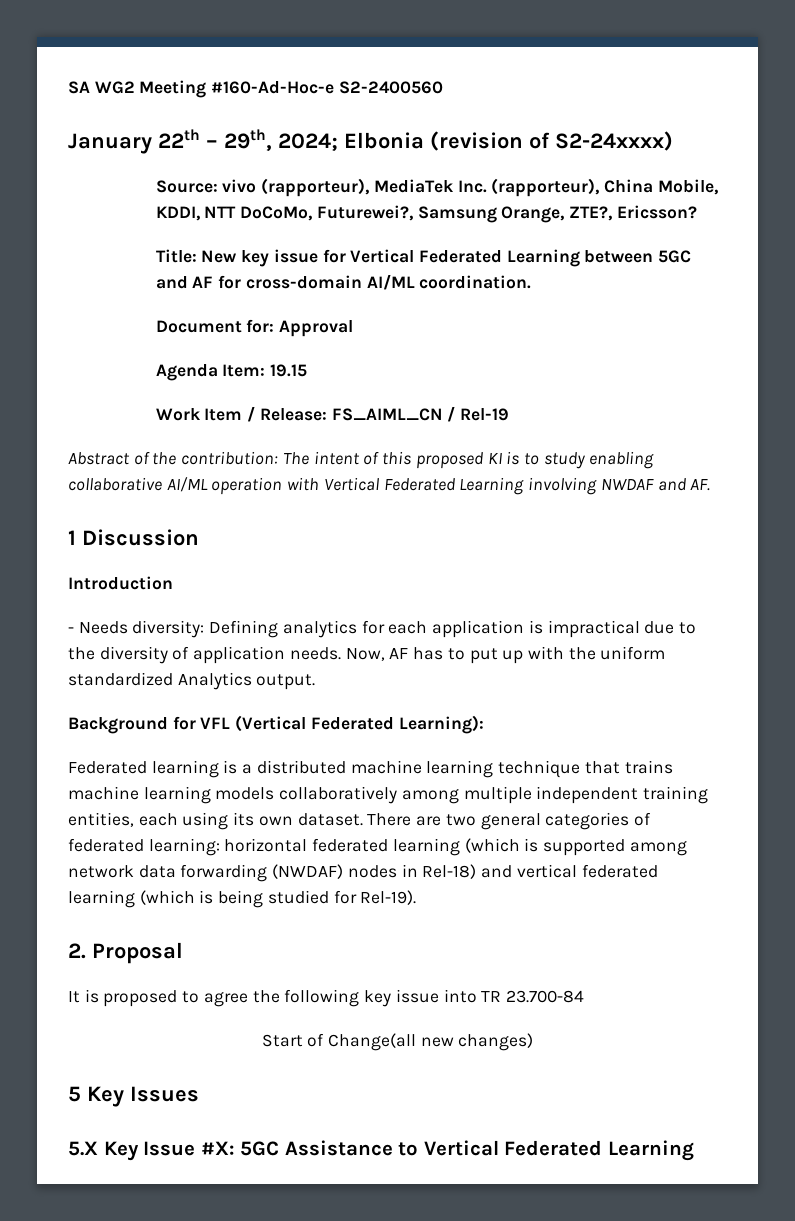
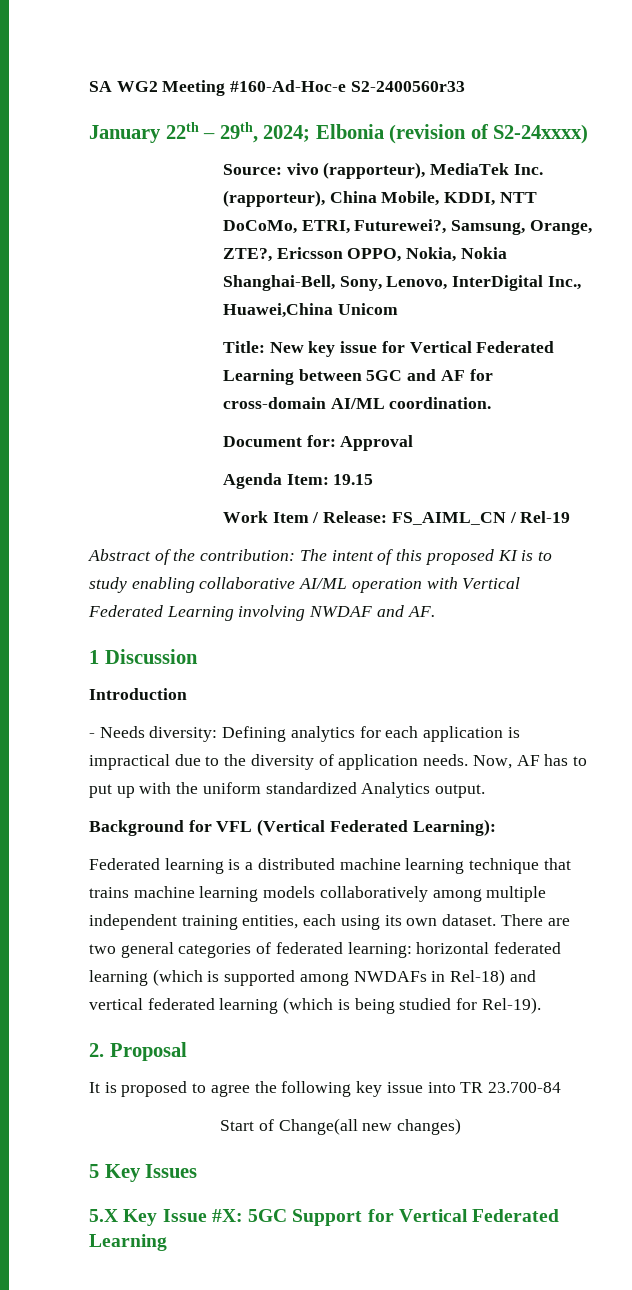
- SA WG2 Meeting #160-Ad-Hoc-e S2-2400560
+ SA WG2 Meeting #160-Ad-Hoc-e S2-2400560r33
- Source: vivo (rapporteur), MediaTek Inc. (rapporteur), China Mobile, KDDI, NTT DoCoMo, Futurewei?, Samsung Orange, ZTE?, Ericsson?
+ Source: vivo (rapporteur), MediaTek Inc. (rapporteur), China Mobile, KDDI, NTT DoCoMo, ETRI, Futurewei?, Samsung, Orange, ZTE?, Ericsson OPPO, Nokia, Nokia Shanghai-Bell, Sony, Lenovo, InterDigital Inc., Huawei,China Unicom
- There are two general categories of federated learning: horizontal federated learning (which is supported among network data forwarding (NWDAF) nodes in Rel-18) and vertical federated learning (which is being studied for Rel-19).
+ There are two general categories of federated learning: horizontal federated learning (which is supported among NWDAFs in Rel-18) and vertical federated learning (which is being studied for Rel-19).
- 5.X Key Issue #X: 5GC Assistance to Vertical Federated Learning
+ 5.X Key Issue #X: 5GC Support for Vertical Federated Learning

